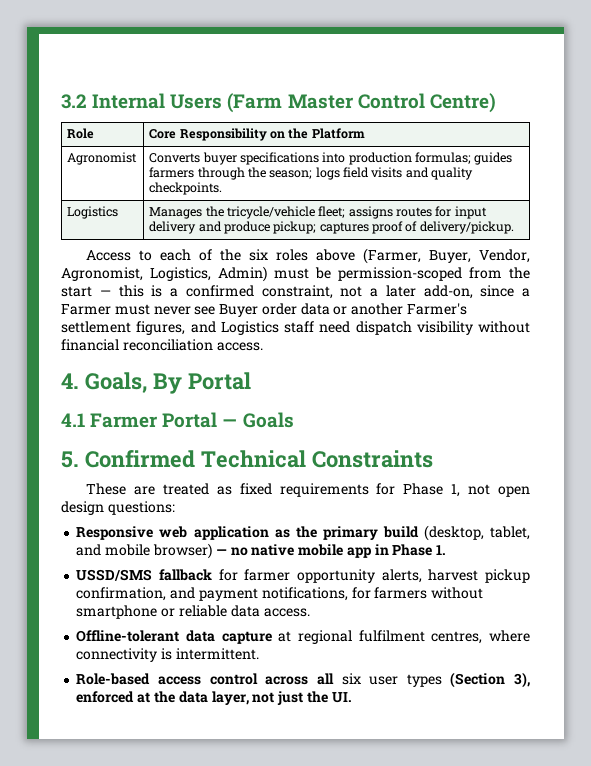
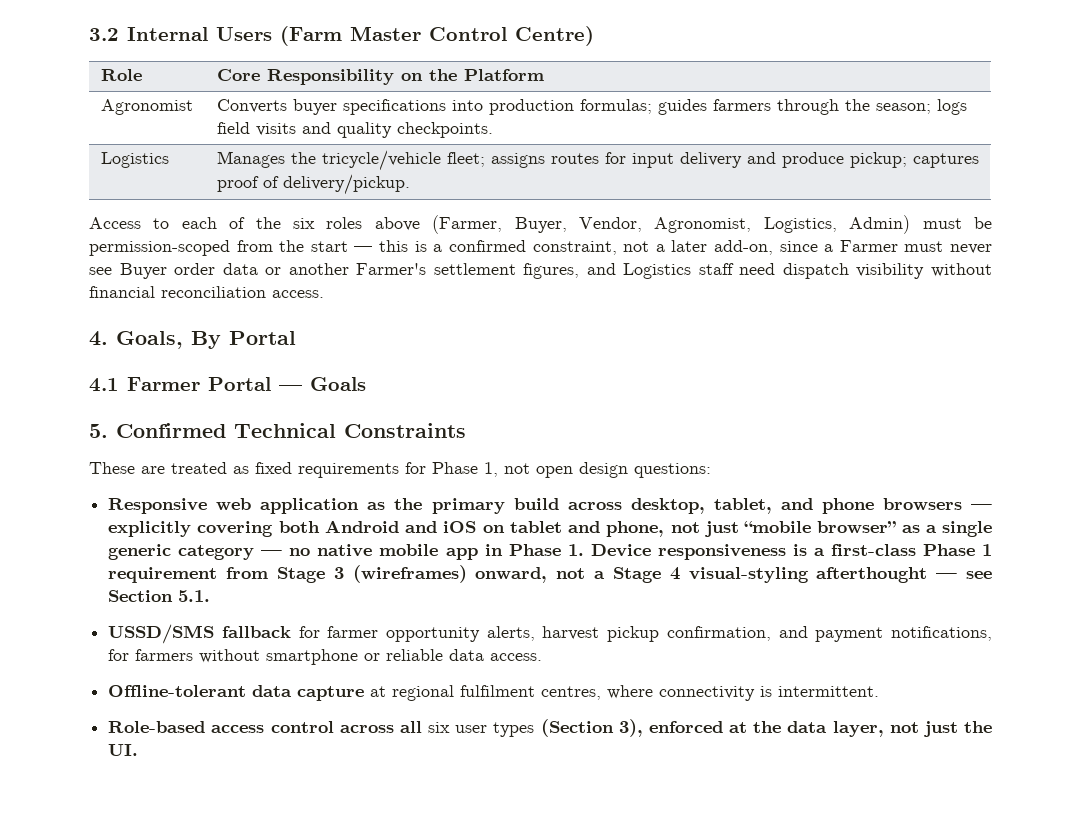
- Responsive web application as the primary build (desktop, tablet, and mobile browser) — no native mobile app in Phase 1.
+ Responsive web application as the primary build across desktop, tablet, and phone browsers — explicitly covering both Android and iOS on tablet and phone, not just “mobile browser” as a single generic category — no native mobile app in Phase 1. Device responsiveness is a first-class Phase 1 requirement from Stage 3 (wireframes) onward, not a Stage 4 visual-styling afterthought — see Section 5.1.

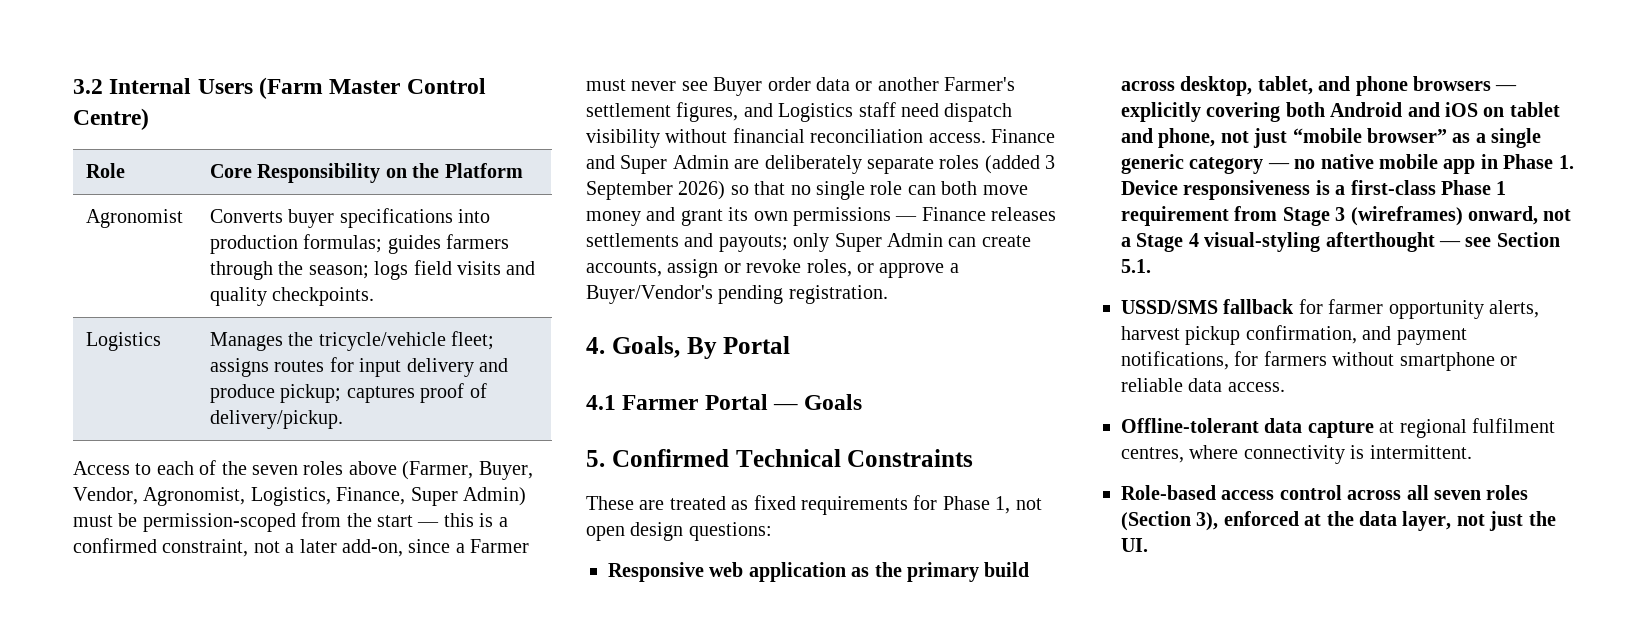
- Access to each of the six roles above (Farmer, Buyer, Vendor, Agronomist, Logistics, Admin) must be permission-scoped from the start — this is a confirmed constraint, not a later add-on, since a Farmer must never see Buyer order data or another Farmer's settlement figures, and Logistics staff need dispatch visibility without financial reconciliation access.
+ Access to each of the seven roles above (Farmer, Buyer, Vendor, Agronomist, Logistics, Finance, Super Admin) must be permission-scoped from the start — this is a confirmed constraint, not a later add-on, since a Farmer must never see Buyer order data or another Farmer's settlement figures, and Logistics staff need dispatch visibility without financial reconciliation access. Finance and Super Admin are deliberately separate roles (added 3 September 2026) so that no single role can both move money and grant its own permissions — Finance releases settlements and payouts; only Super Admin can create accounts, assign or revoke roles, or approve a Buyer/Vendor's pending registration.
- Role-based access control across all six user types (Section 3), enforced at the data layer, not just the UI.
+ Role-based access control across all seven roles (Section 3), enforced at the data layer, not just the UI.

